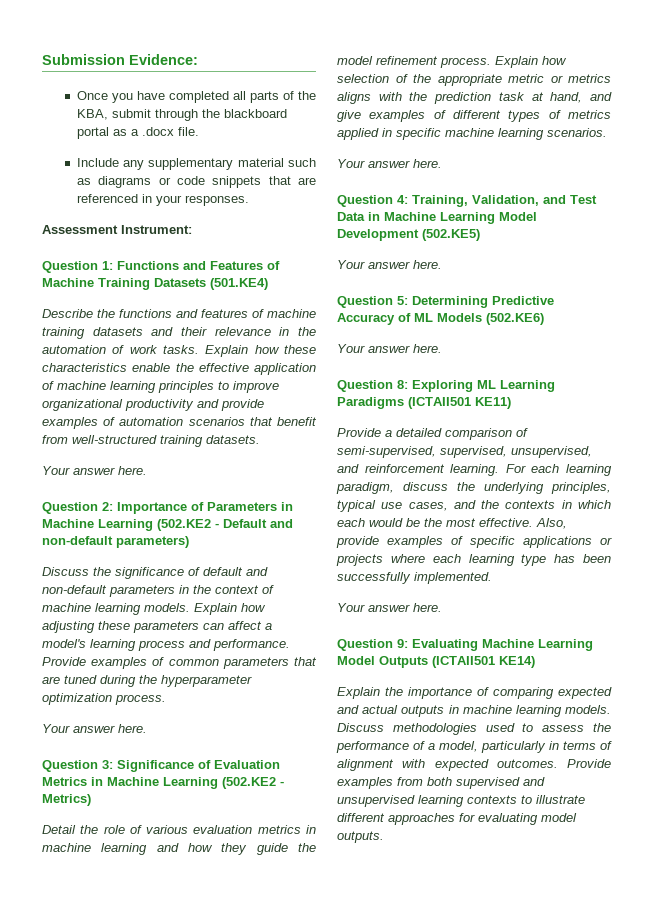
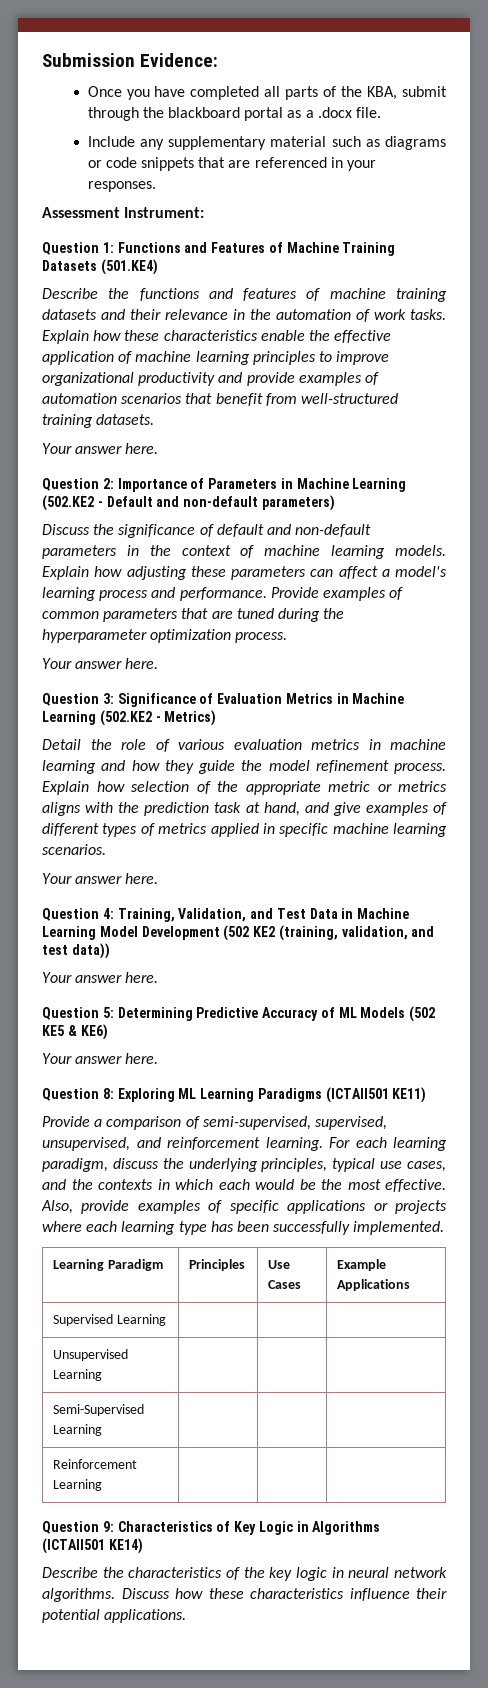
- Question 4: Training, Validation, and Test Data in Machine Learning Model Development (502.KE5)
+ Question 4: Training, Validation, and Test Data in Machine Learning Model Development (502 KE2 (training, validation, and test data))
- Question 5: Determining Predictive Accuracy of ML Models (502.KE6)
+ Question 5: Determining Predictive Accuracy of ML Models (502 KE5 & KE6)
- Provide a detailed comparison of semi-supervised, supervised, unsupervised, and reinforcement learning.
+ Provide a comparison of semi-supervised, supervised, unsupervised, and reinforcement learning.
  Also, provide examples of specific applications or projects where each learning type has been successfully implemented.
- Your answer here.
- Question 9: Evaluating Machine Learning Model Outputs (ICTAII501 KE14)
- Explain the importance of comparing expected and actual outputs in machine learning models. Discuss methodologies used to assess the performance of a model, particularly in terms of alignment with expected outcomes. Provide examples from both supervised and unsupervised learning contexts to illustrate different approaches for evaluating model outputs.
+ Learning Paradigm | Principles | Use Cases | Example Applications
+ Supervised Learning | | |
+ Unsupervised Learning | | |
+ Semi-Supervised Learning | | |
+ Reinforcement Learning | | |
+ Question 9: Characteristics of Key Logic in Algorithms (ICTAII501 KE14)
+ Describe the characteristics of the key logic in neural network algorithms. Discuss how these characteristics influence their potential applications.

